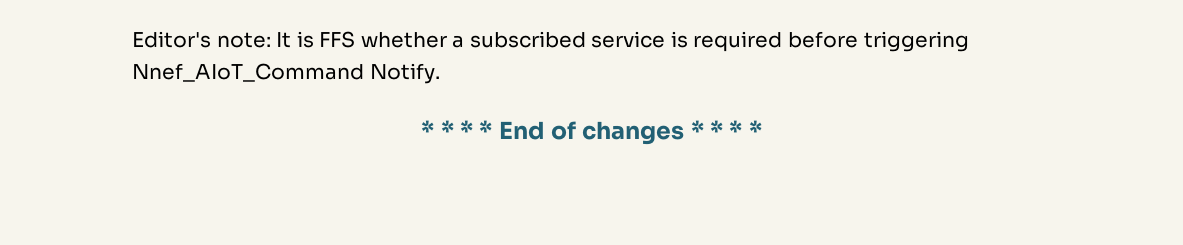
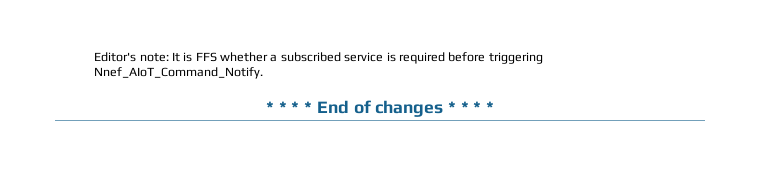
- Editor's note: It is FFS whether a subscribed service is required before triggering Nnef_AIoT_Command Notify.
+ Editor's note: It is FFS whether a subscribed service is required before triggering Nnef_AIoT_Command_Notify.

